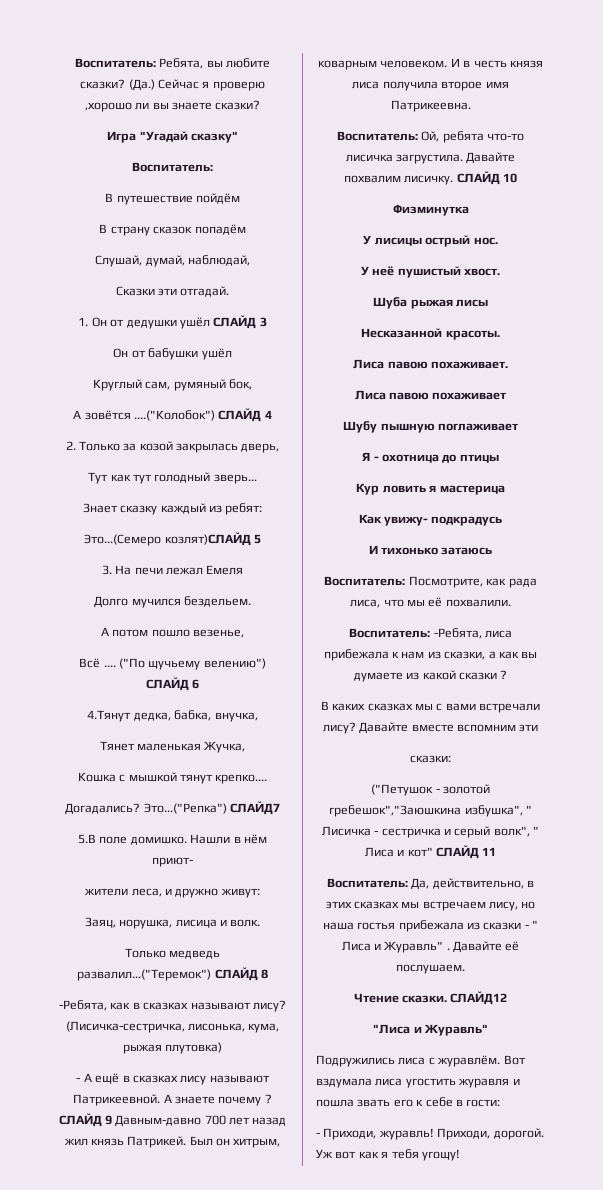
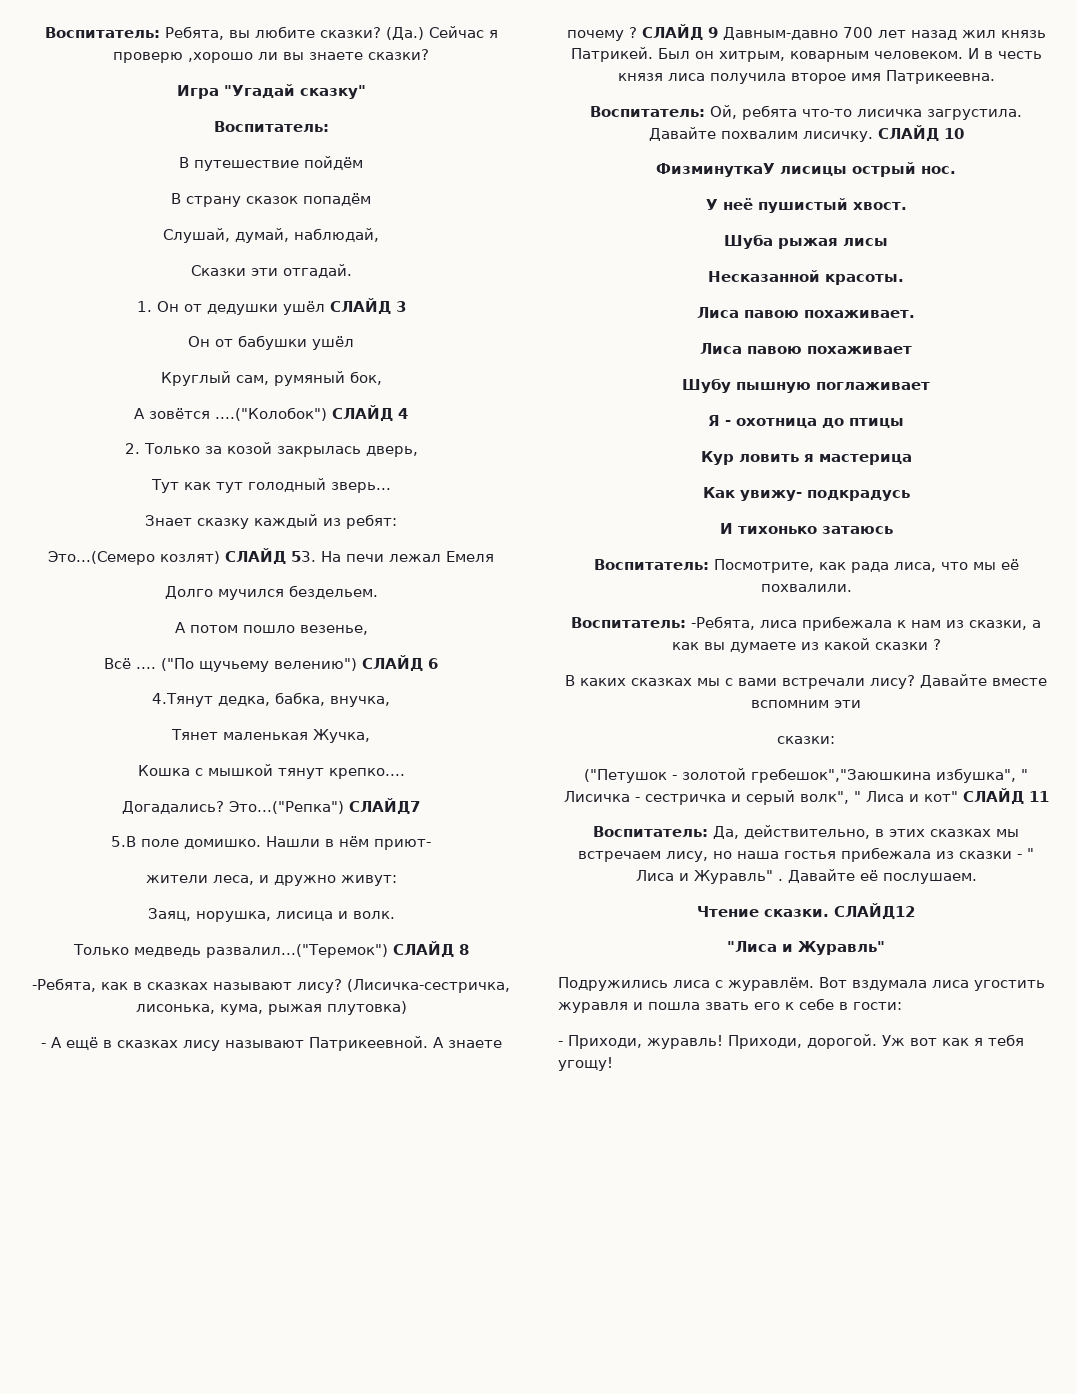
- Это...(Семеро козлят)СЛАЙД 5
- 3. На печи лежал Емеля
+ Это...(Семеро козлят) СЛАЙД 53. На печи лежал Емеля
- Физминутка
- У лисицы острый нос.
+ ФизминуткаУ лисицы острый нос.

